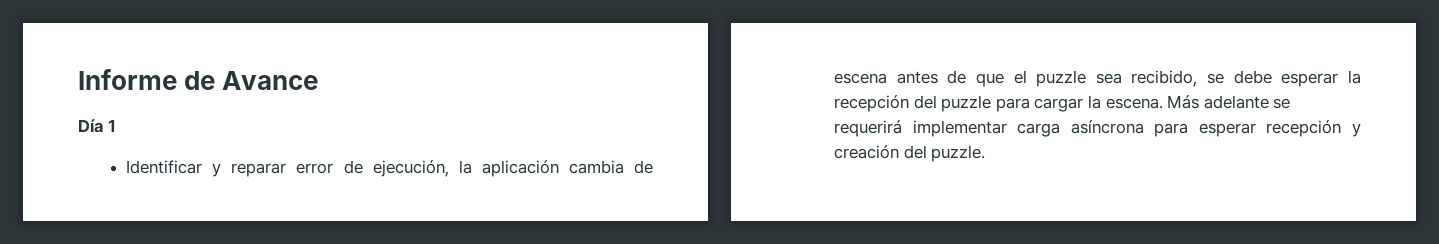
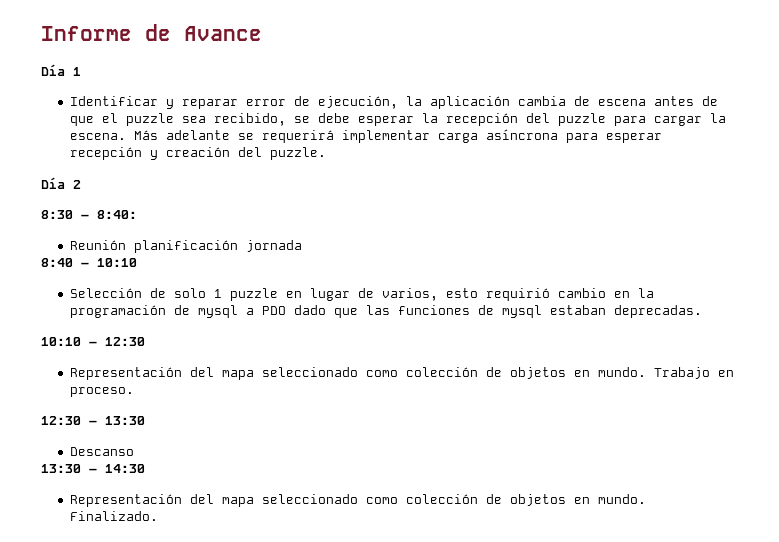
+ Día 2
+ 8:30 – 8:40:
+ Reunión planificación jornada
+ 8:40 – 10:10
+ Selección de solo 1 puzzle en lugar de varios, esto requirió cambio en la programación de mysql a PDO dado que las funciones de mysql estaban deprecadas.
+ 10:10 – 12:30
+ Representación del mapa seleccionado como colección de objetos en mundo. Trabajo en proceso.
+ 12:30 – 13:30
+ Descanso
+ 13:30 – 14:30
+ Representación del mapa seleccionado como colección de objetos en mundo. Finalizado.

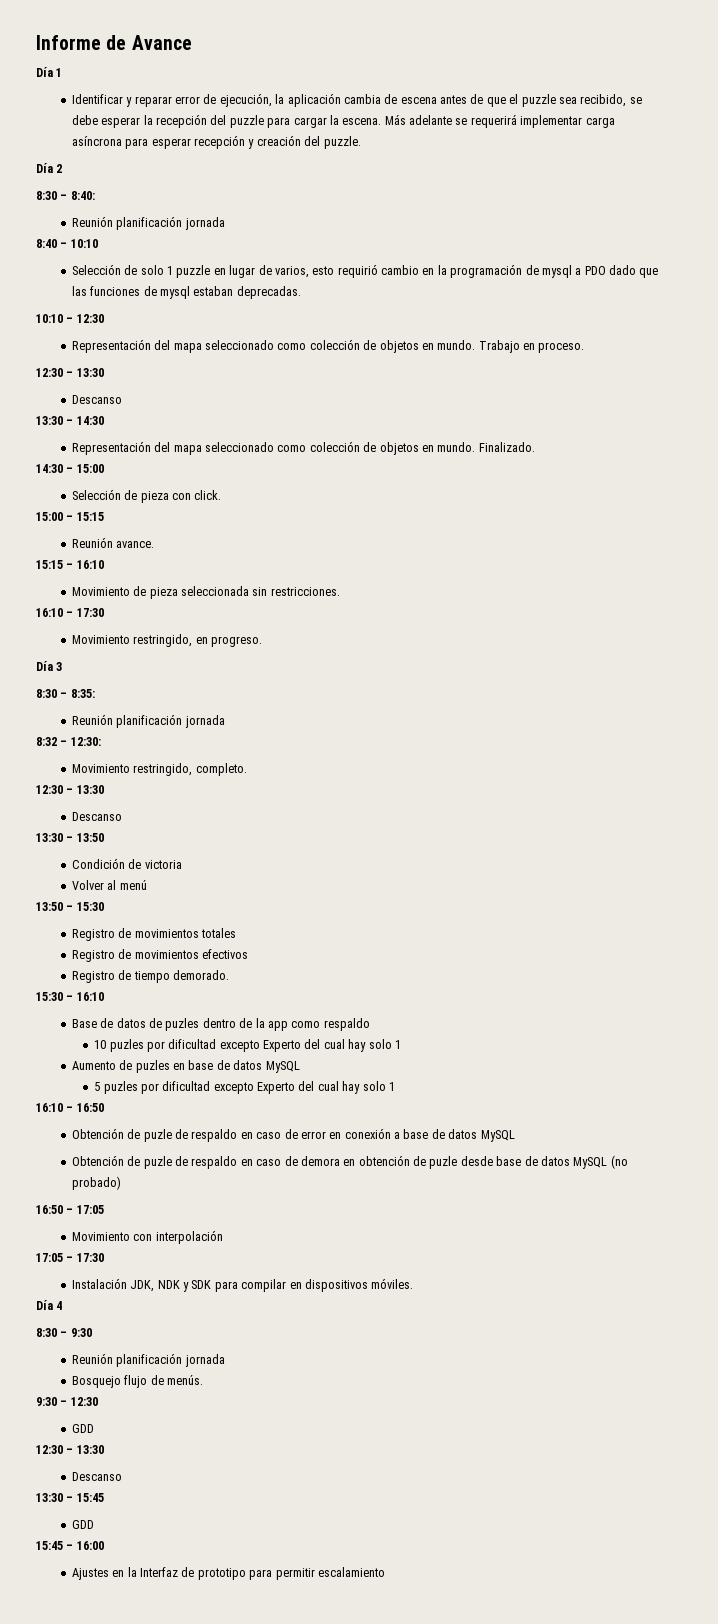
+ 14:30 – 15:00
+ Selección de pieza con click.
+ 15:00 – 15:15
+ Reunión avance.
+ 15:15 – 16:10
+ Movimiento de pieza seleccionada sin restricciones.
+ 16:10 – 17:30
+ Movimiento restringido, en progreso.
+ Día 3
+ 8:30 – 8:35:
+ Reunión planificación jornada
+ 8:32 – 12:30:
+ Movimiento restringido, completo.
+ 12:30 – 13:30
+ Descanso
+ 13:30 – 13:50
+ Condición de victoria
+ Volver al menú
+ 13:50 – 15:30
+ Registro de movimientos totales
+ Registro de movimientos efectivos
+ Registro de tiempo demorado.
+ 15:30 – 16:10
+ Base de datos de puzles dentro de la app como respaldo
+ 10 puzles por dificultad excepto Experto del cual hay solo 1
+ Aumento de puzles en base de datos MySQL
+ 5 puzles por dificultad excepto Experto del cual hay solo 1
+ 16:10 – 16:50
+ Obtención de puzle de respaldo en caso de error en conexión a base de datos MySQL
+ Obtención de puzle de respaldo en caso de demora en obtención de puzle desde base de datos MySQL (no probado)
+ 16:50 – 17:05
+ Movimiento con interpolación
+ 17:05 – 17:30
+ Instalación JDK, NDK y SDK para compilar en dispositivos móviles.
+ Día 4
+ 8:30 – 9:30
+ Reunión planificación jornada
+ Bosquejo flujo de menús.
+ 9:30 – 12:30
+ GDD
+ 12:30 – 13:30
+ Descanso
+ 13:30 – 15:45
+ GDD
+ 15:45 – 16:00
+ Ajustes en la Interfaz de prototipo para permitir escalamiento

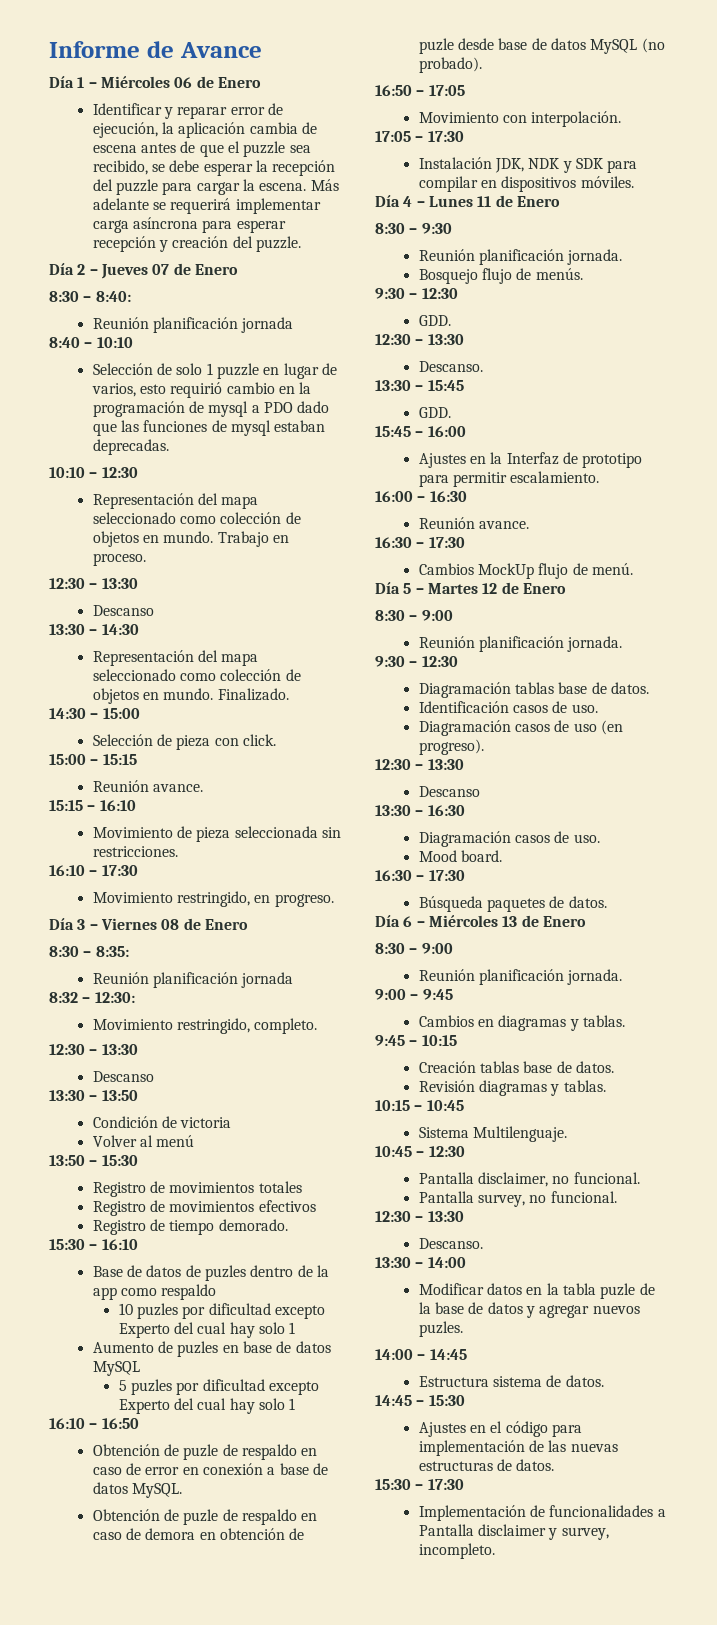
- Día 1
+ Día 1 – Miércoles 06 de Enero
- Día 2
+ Día 2 – Jueves 07 de Enero
- Día 3
+ Día 3 – Viernes 08 de Enero
- Obtención de puzle de respaldo en caso de error en conexión a base de datos MySQL
+ Obtención de puzle de respaldo en caso de error en conexión a base de datos MySQL.
- Obtención de puzle de respaldo en caso de demora en obtención de puzle desde base de datos MySQL (no probado)
+ Obtención de puzle de respaldo en caso de demora en obtención de puzle desde base de datos MySQL (no probado).
- Movimiento con interpolación
+ Movimiento con interpolación.
- Día 4
+ Día 4 – Lunes 11 de Enero
  8:30 – 9:30
- Reunión planificación jornada
+ Reunión planificación jornada.
  Bosquejo flujo de menús.
  9:30 – 12:30
- GDD
+ GDD.
  12:30 – 13:30
- Descanso
+ Descanso.
  13:30 – 15:45
- GDD
+ GDD.
- Ajustes en la Interfaz de prototipo para permitir escalamiento
+ Ajustes en la Interfaz de prototipo para permitir escalamiento.
+ 16:00 – 16:30
+ Reunión avance.
+ 16:30 – 17:30
+ Cambios MockUp flujo de menú.
+ Día 5 – Martes 12 de Enero
+ 8:30 – 9:00
+ Reunión planificación jornada.
+ 9:30 – 12:30
+ Diagramación tablas base de datos.
+ Identificación casos de uso.
+ Diagramación casos de uso (en progreso).
+ 12:30 – 13:30
+ Descanso
+ 13:30 – 16:30
+ Diagramación casos de uso.
+ Mood board.
+ 16:30 – 17:30
+ Búsqueda paquetes de datos.
+ Día 6 – Miércoles 13 de Enero
+ 8:30 – 9:00
+ Reunión planificación jornada.
+ 9:00 – 9:45
+ Cambios en diagramas y tablas.
+ 9:45 – 10:15
+ Creación tablas base de datos.
+ Revisión diagramas y tablas.
+ 10:15 – 10:45
+ Sistema Multilenguaje.
+ 10:45 – 12:30
+ Pantalla disclaimer, no funcional.
+ Pantalla survey, no funcional.
+ 12:30 – 13:30
+ Descanso.
+ 13:30 – 14:00
+ Modificar datos en la tabla puzle de la base de datos y agregar nuevos puzles.
+ 14:00 – 14:45
+ Estructura sistema de datos.
+ 14:45 – 15:30
+ Ajustes en el código para implementación de las nuevas estructuras de datos.
+ 15:30 – 17:30
+ Implementación de funcionalidades a Pantalla disclaimer y survey, incompleto.

